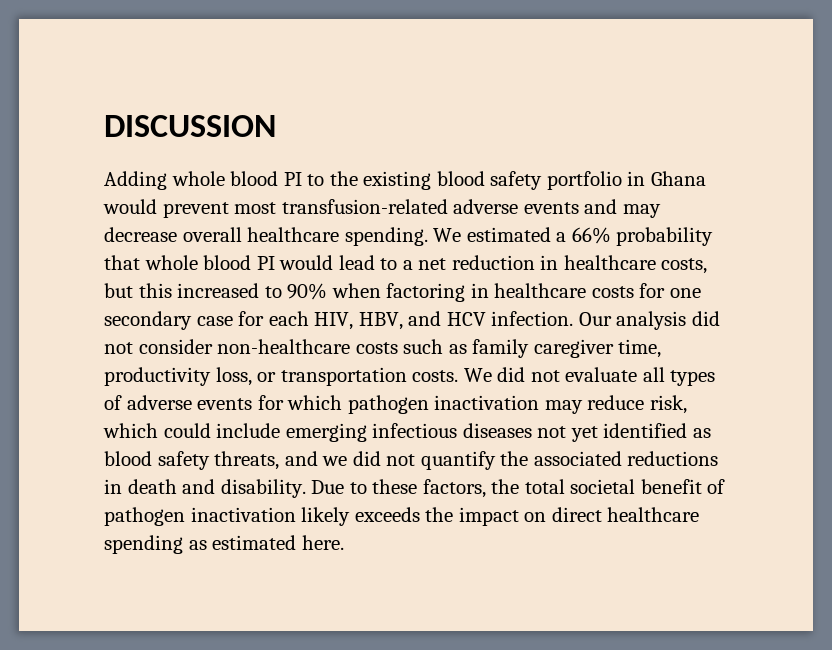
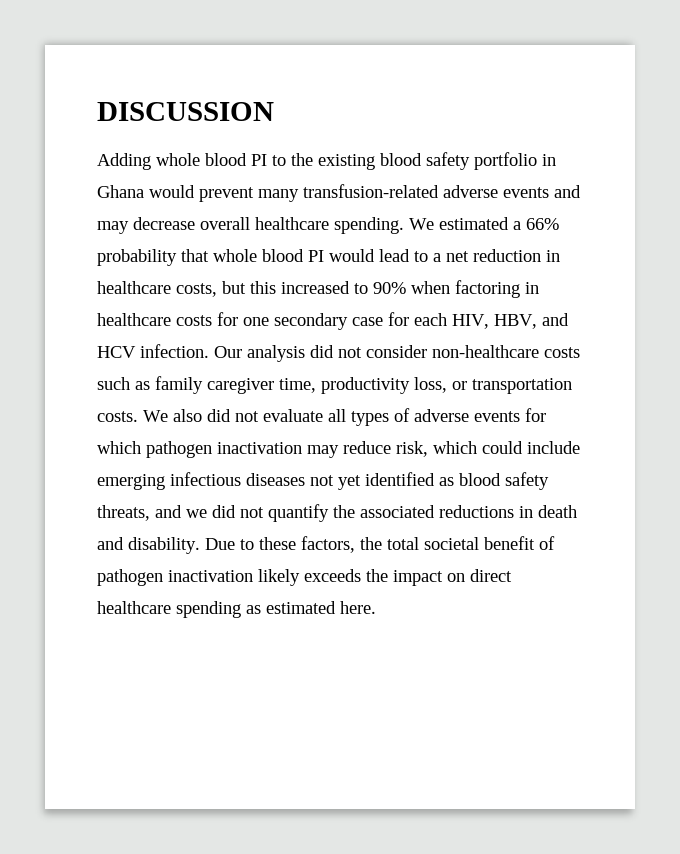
- Adding whole blood PI to the existing blood safety portfolio in Ghana would prevent most transfusion-related adverse events and may decrease overall healthcare spending.
+ Adding whole blood PI to the existing blood safety portfolio in Ghana would prevent many transfusion-related adverse events and may decrease overall healthcare spending.
- We did not evaluate all types of adverse events for which pathogen inactivation may reduce risk, which could include emerging infectious diseases not yet identified as blood safety threats, and we did not quantify the associated reductions in death and disability.
+ We also did not evaluate all types of adverse events for which pathogen inactivation may reduce risk, which could include emerging infectious diseases not yet identified as blood safety threats, and we did not quantify the associated reductions in death and disability.

